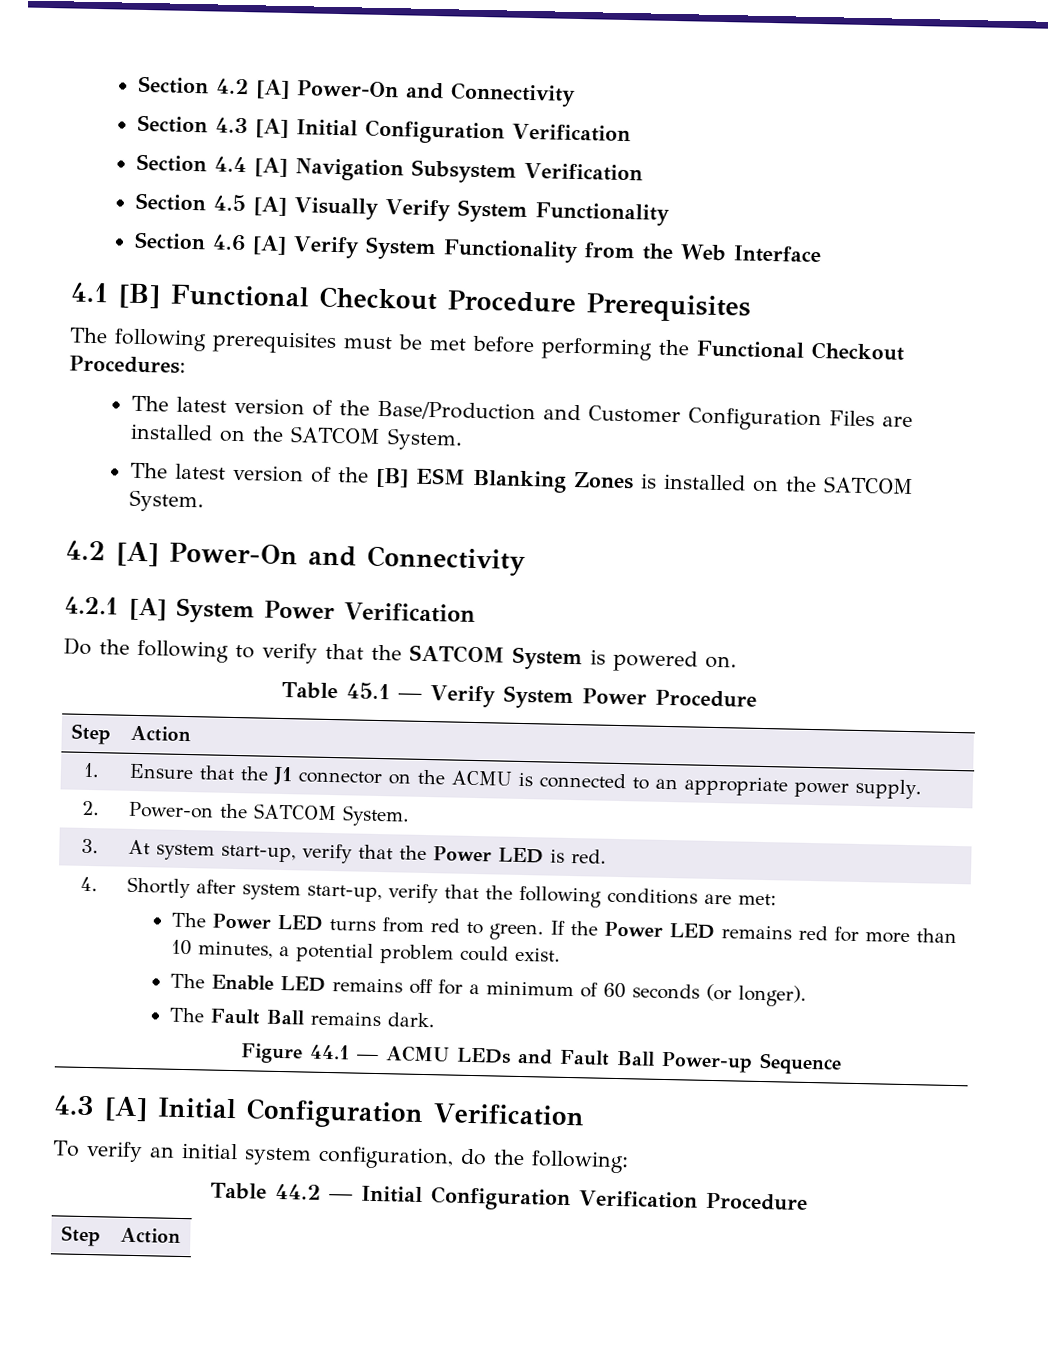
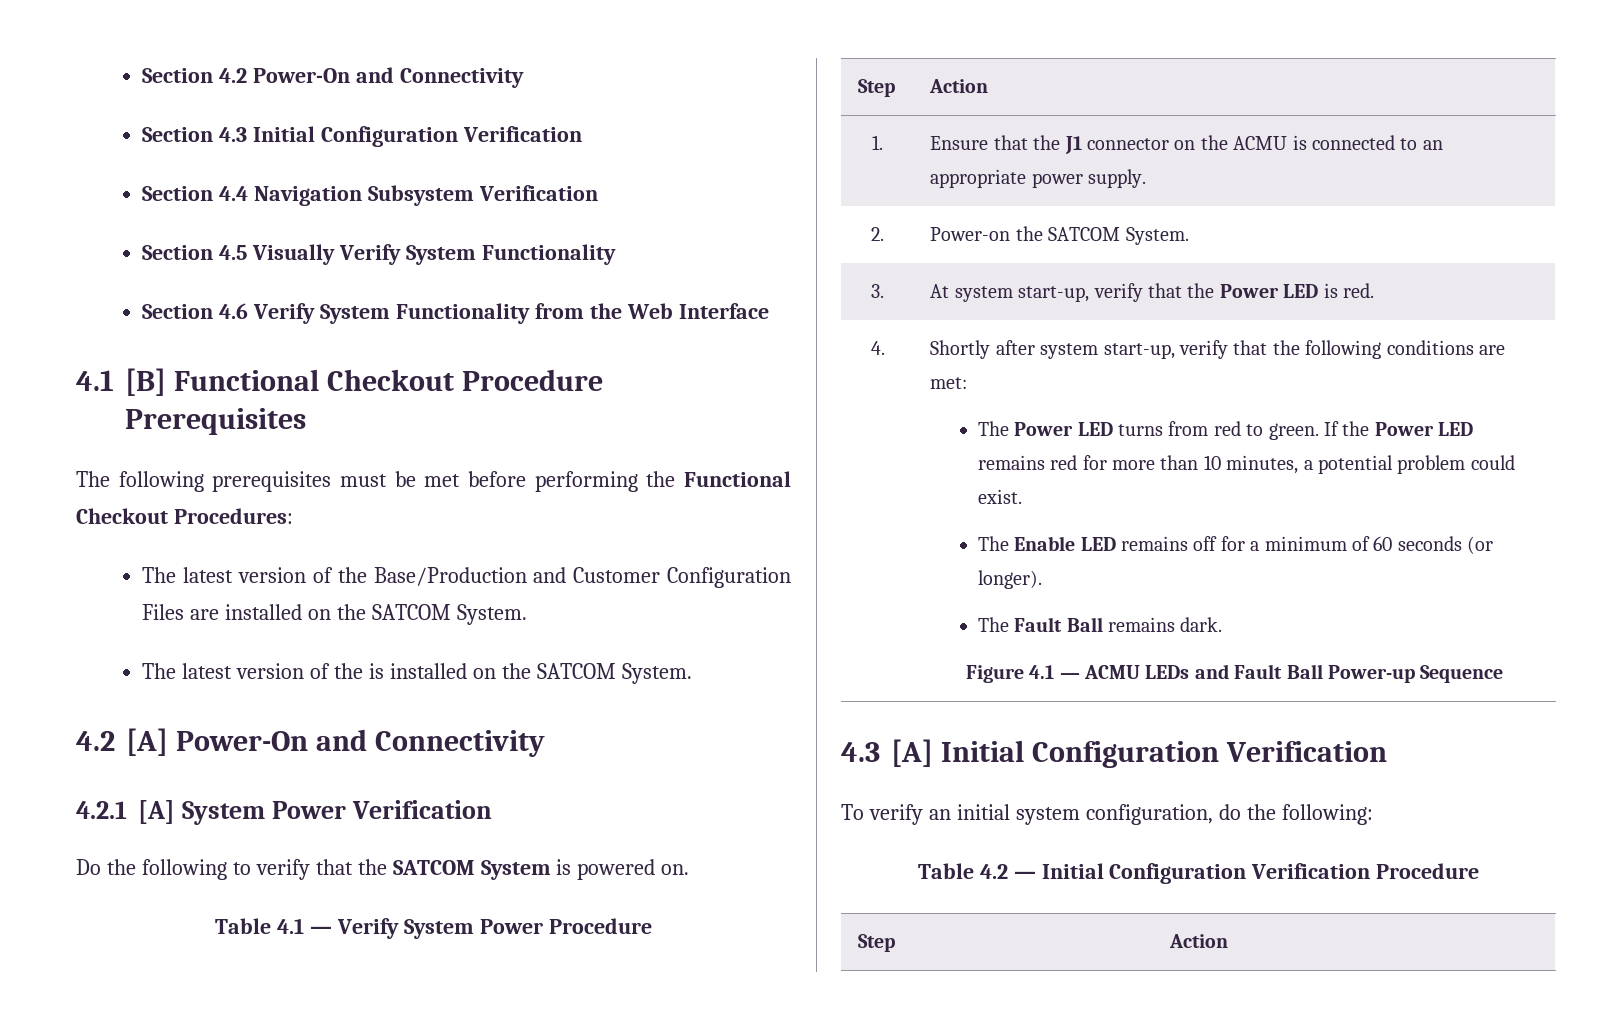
- Section 4.2 [A] Power-On and Connectivity
+ Section 4.2 Power-On and Connectivity
- Section 4.3 [A] Initial Configuration Verification
+ Section 4.3 Initial Configuration Verification
- Section 4.4 [A] Navigation Subsystem Verification
+ Section 4.4 Navigation Subsystem Verification
- Section 4.5 [A] Visually Verify System Functionality
+ Section 4.5 Visually Verify System Functionality
- Section 4.6 [A] Verify System Functionality from the Web Interface
+ Section 4.6 Verify System Functionality from the Web Interface
- The latest version of the [B] ESM Blanking Zones is installed on the SATCOM System.
+ The latest version of the is installed on the SATCOM System.
- Table 45.1 — Verify System Power Procedure
+ Table 4.1 — Verify System Power Procedure
- Figure 44.1 — ACMU LEDs and Fault Ball Power-up Sequence
+ Figure 4.1 — ACMU LEDs and Fault Ball Power-up Sequence
- Table 44.2 — Initial Configuration Verification Procedure
+ Table 4.2 — Initial Configuration Verification Procedure

